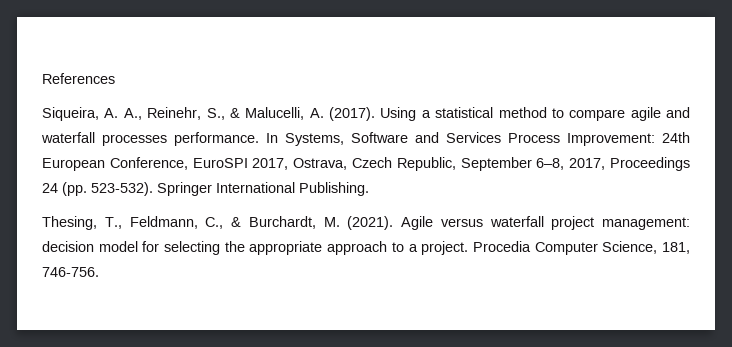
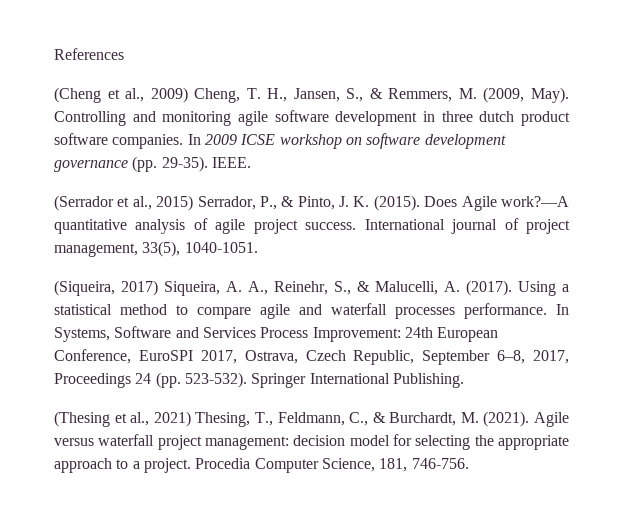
- Siqueira, A. A., Reinehr, S., & Malucelli, A. (2017).
+ (Cheng et al., 2009) Cheng, T. H., Jansen, S., & Remmers, M. (2009, May). Controlling and monitoring agile software development in three dutch product software companies. In 2009 ICSE workshop on software development governance (pp. 29-35). IEEE.
+ (Serrador et al., 2015) Serrador, P., & Pinto, J. K. (2015). Does Agile work?—A quantitative analysis of agile project success. International journal of project management, 33(5), 1040-1051.
+ (Siqueira, 2017) Siqueira, A. A., Reinehr, S., & Malucelli, A. (2017).
- Thesing, T., Feldmann, C., & Burchardt, M. (2021).
+ (Thesing et al., 2021) Thesing, T., Feldmann, C., & Burchardt, M. (2021).

